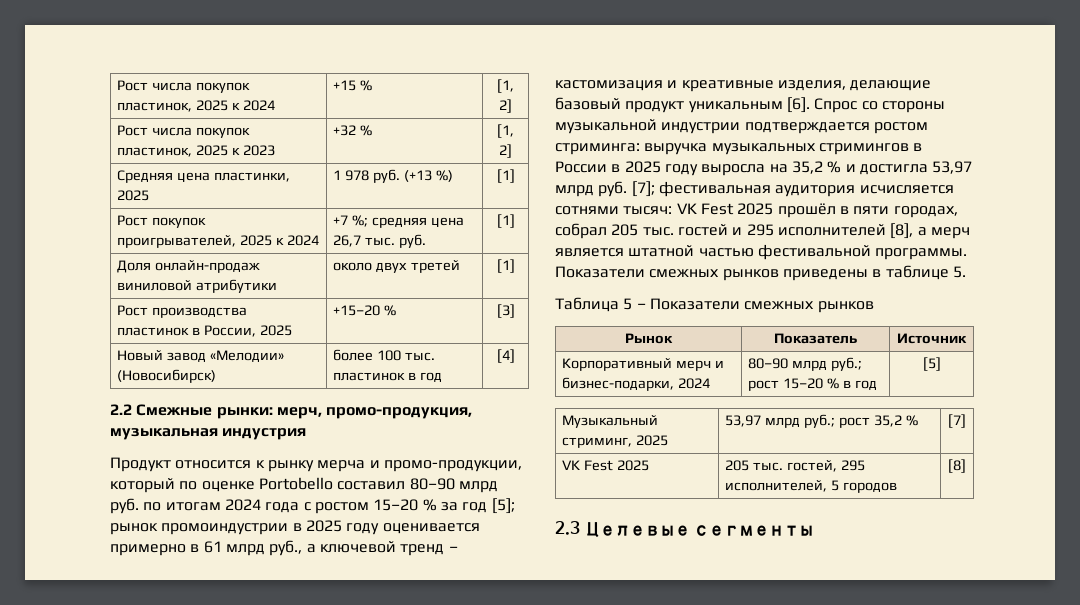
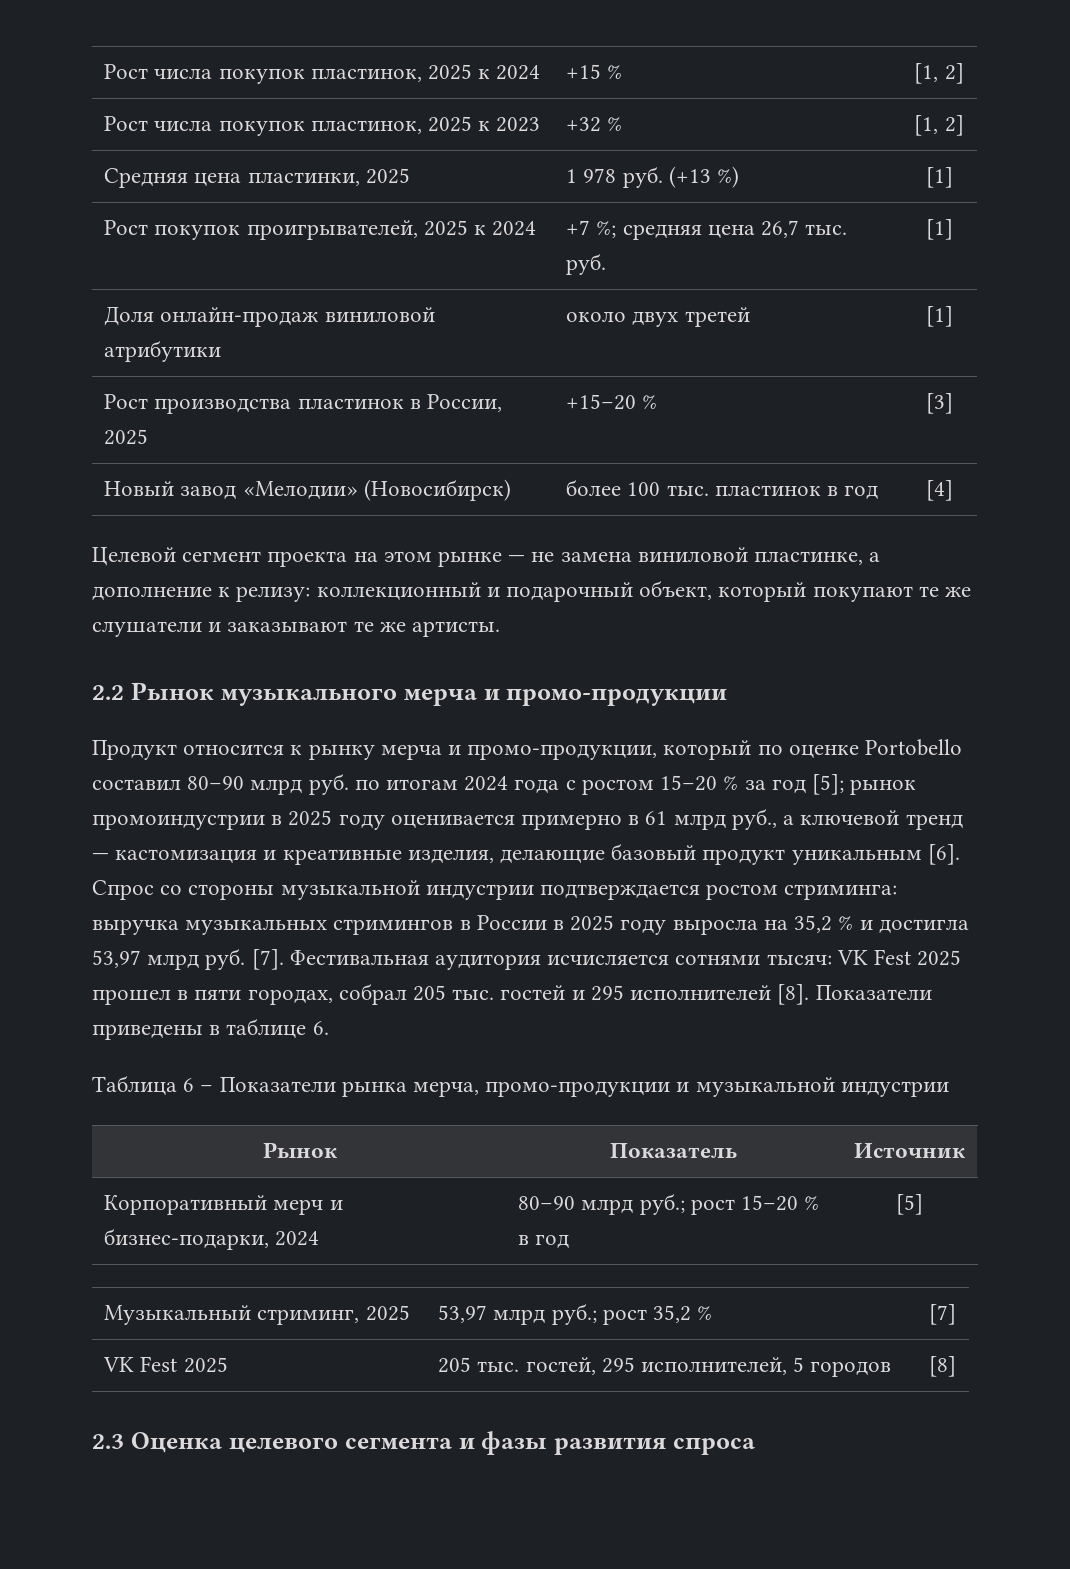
- 2.2 Смежные рынки: мерч, промо-продукция, музыкальная индустрия
+ Целевой сегмент проекта на этом рынке — не замена виниловой пластинке, а дополнение к релизу: коллекционный и подарочный объект, который покупают те же слушатели и заказывают те же артисты.
+ 2.2 Рынок музыкального мерча и промо-продукции
- Продукт относится к рынку мерча и промо-продукции, который по оценке Portobello составил 80–90 млрд руб. по итогам 2024 года с ростом 15–20 % за год [5]; рынок промоиндустрии в 2025 году оценивается примерно в 61 млрд руб., а ключевой тренд – кастомизация и креативные изделия, делающие базовый продукт уникальным [6].
+ Продукт относится к рынку мерча и промо-продукции, который по оценке Portobello составил 80–90 млрд руб. по итогам 2024 года с ростом 15–20 % за год [5]; рынок промоиндустрии в 2025 году оценивается примерно в 61 млрд руб., а ключевой тренд — кастомизация и креативные изделия, делающие базовый продукт уникальным [6].
- Спрос со стороны музыкальной индустрии подтверждается ростом стриминга: выручка музыкальных стримингов в России в 2025 году выросла на 35,2 % и достигла 53,97 млрд руб. [7]; фестивальная аудитория исчисляется сотнями тысяч: VK Fest 2025 прошёл в пяти городах, собрал 205 тыс. гостей и 295 исполнителей [8], а мерч является штатной частью фестивальной программы. Показатели смежных рынков приведены в таблице 5.
+ Спрос со стороны музыкальной индустрии подтверждается ростом стриминга: выручка музыкальных стримингов в России в 2025 году выросла на 35,2 % и достигла 53,97 млрд руб. [7]. Фестивальная аудитория исчисляется сотнями тысяч: VK Fest 2025 прошел в пяти городах, собрал 205 тыс. гостей и 295 исполнителей [8]. Показатели приведены в таблице 6.
- Таблица 5 – Показатели смежных рынков
+ Таблица 6 – Показатели рынка мерча, промо-продукции и музыкальной индустрии
- 2.3 Целевые сегменты
+ 2.3 Оценка целевого сегмента и фазы развития спроса

